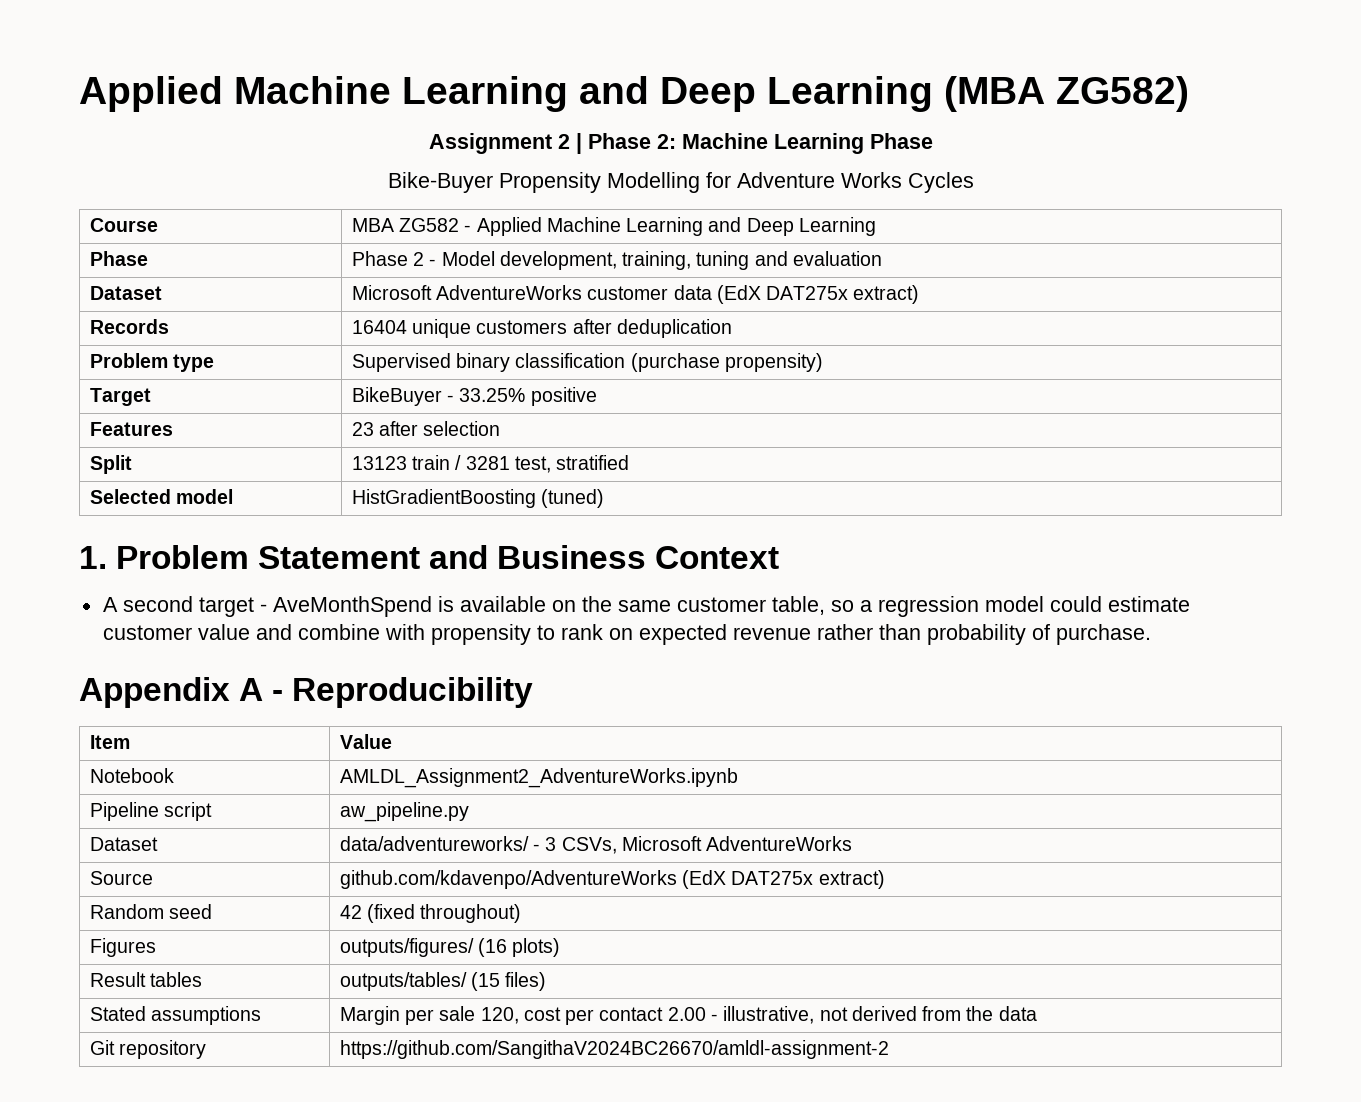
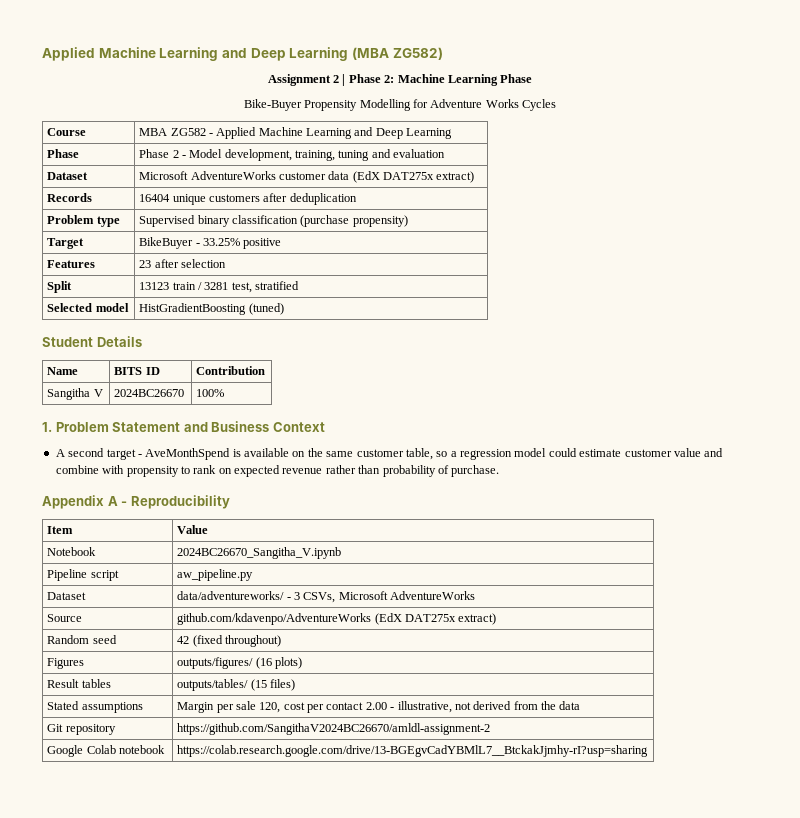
+ Student Details
+ Name | BITS ID | Contribution
+ Sangitha V | 2024BC26670 | 100%
- Notebook | AMLDL_Assignment2_AdventureWorks.ipynb
+ Notebook | 2024BC26670_Sangitha_V.ipynb
+ Google Colab notebook | https://colab.research.google.com/drive/13-BGEgvCadYBMlL7__BtckakJjmhy-rI?usp=sharing

